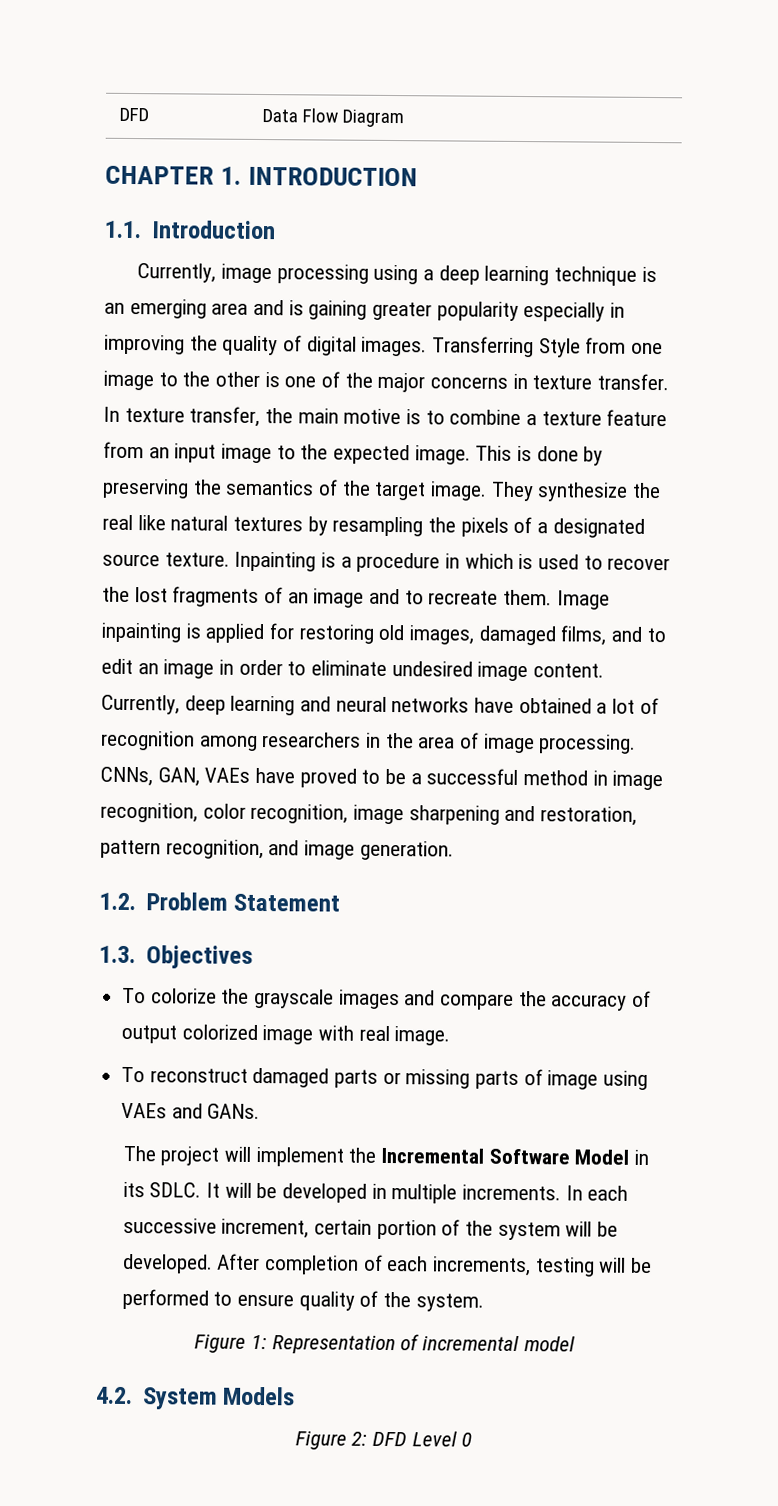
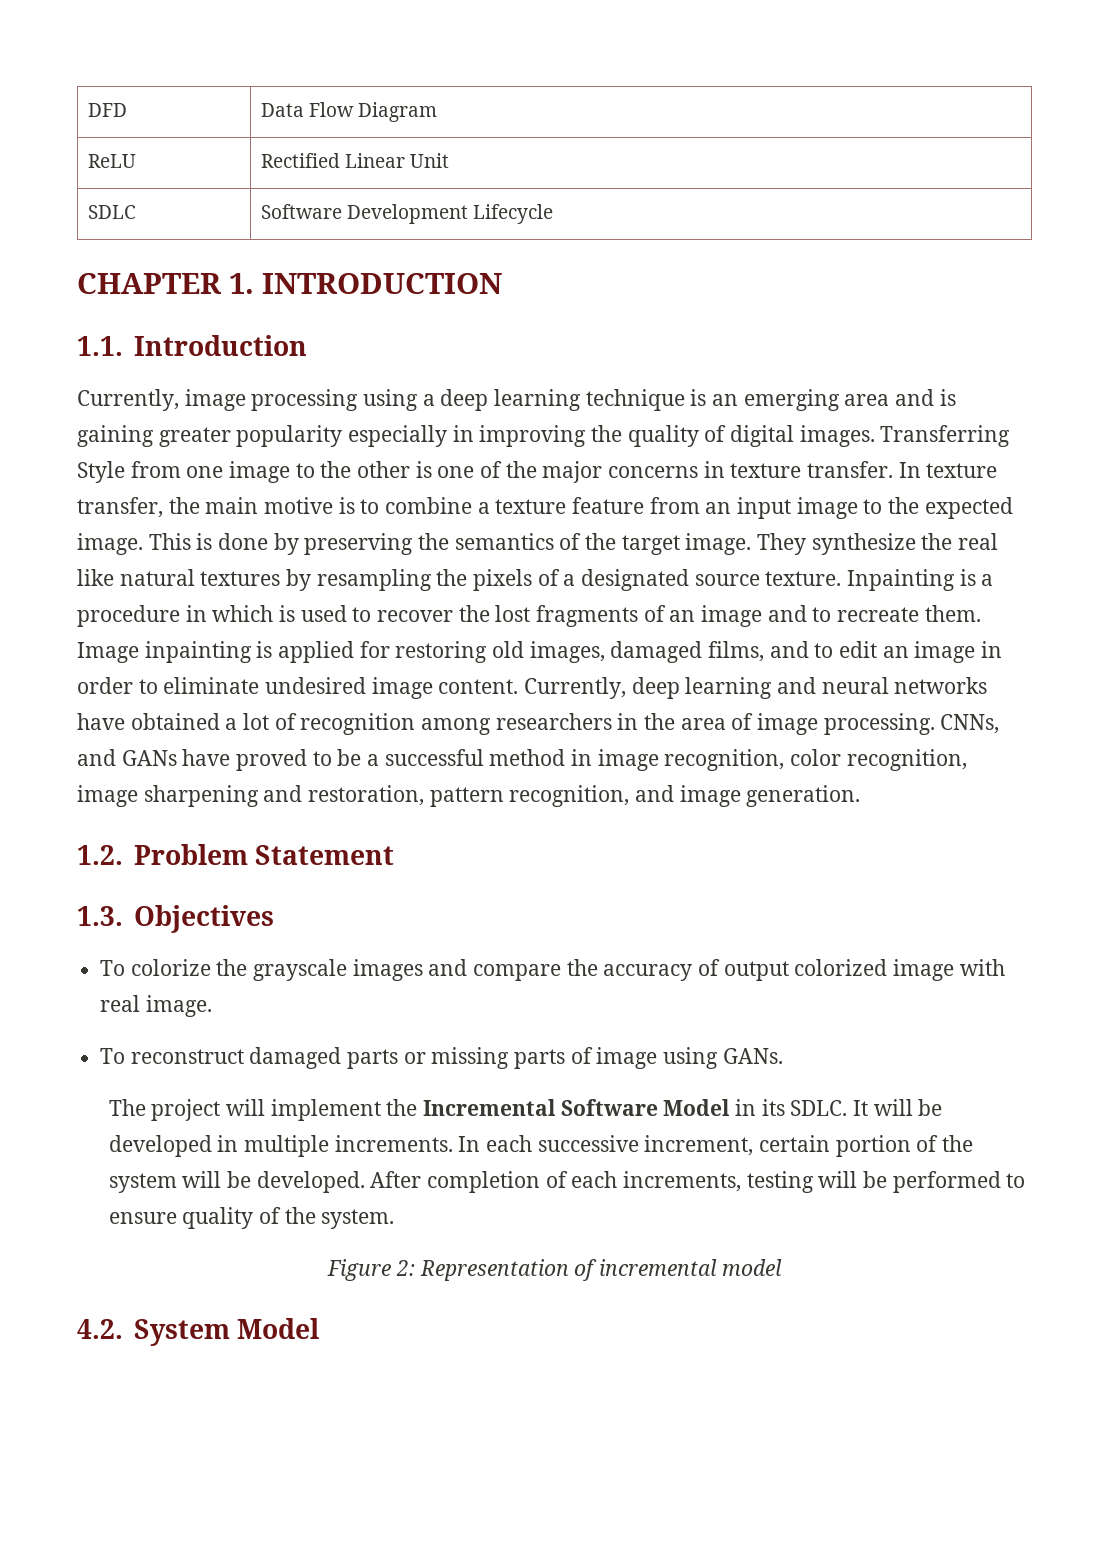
+ ReLU | Rectified Linear Unit
+ SDLC | Software Development Lifecycle
- CNNs, GAN, VAEs have proved to be a successful method in image recognition, color recognition, image sharpening and restoration, pattern recognition, and image generation.
+ CNNs, and GANs have proved to be a successful method in image recognition, color recognition, image sharpening and restoration, pattern recognition, and image generation.
- To reconstruct damaged parts or missing parts of image using VAEs and GANs.
+ To reconstruct damaged parts or missing parts of image using GANs.
- Figure 1: Representation of incremental model
+ Figure 2: Representation of incremental model
- 4.2. System Models
- Figure 2: DFD Level 0
+ 4.2. System Model

